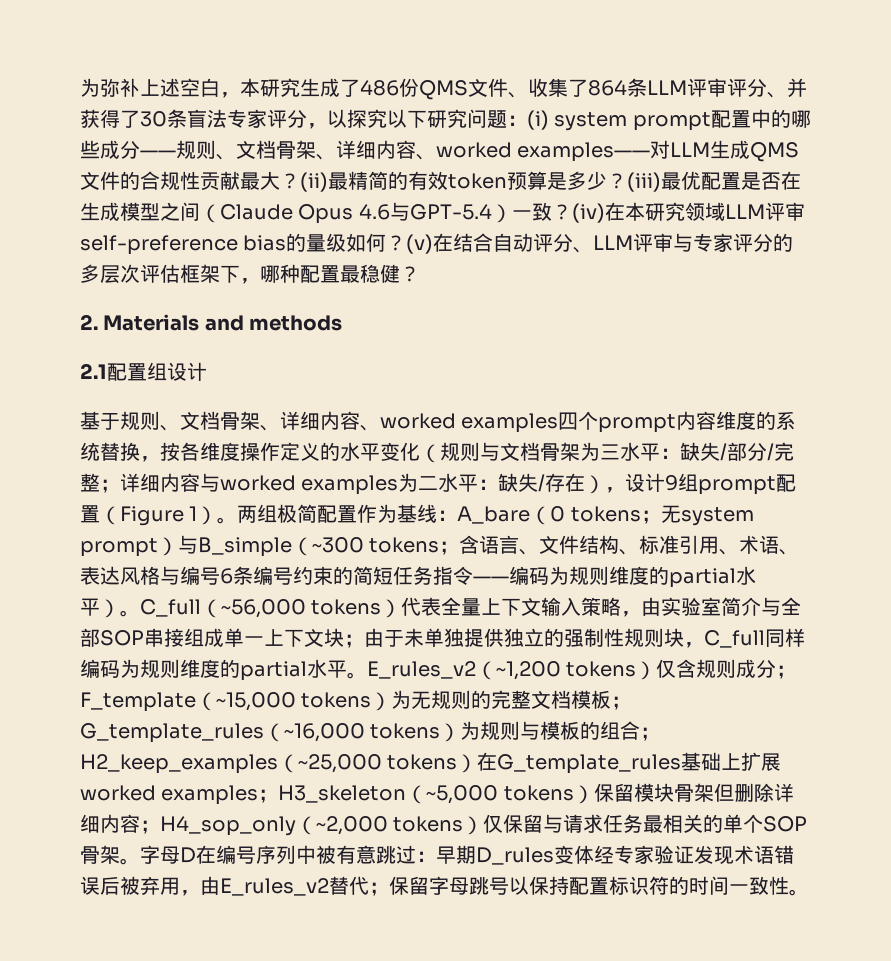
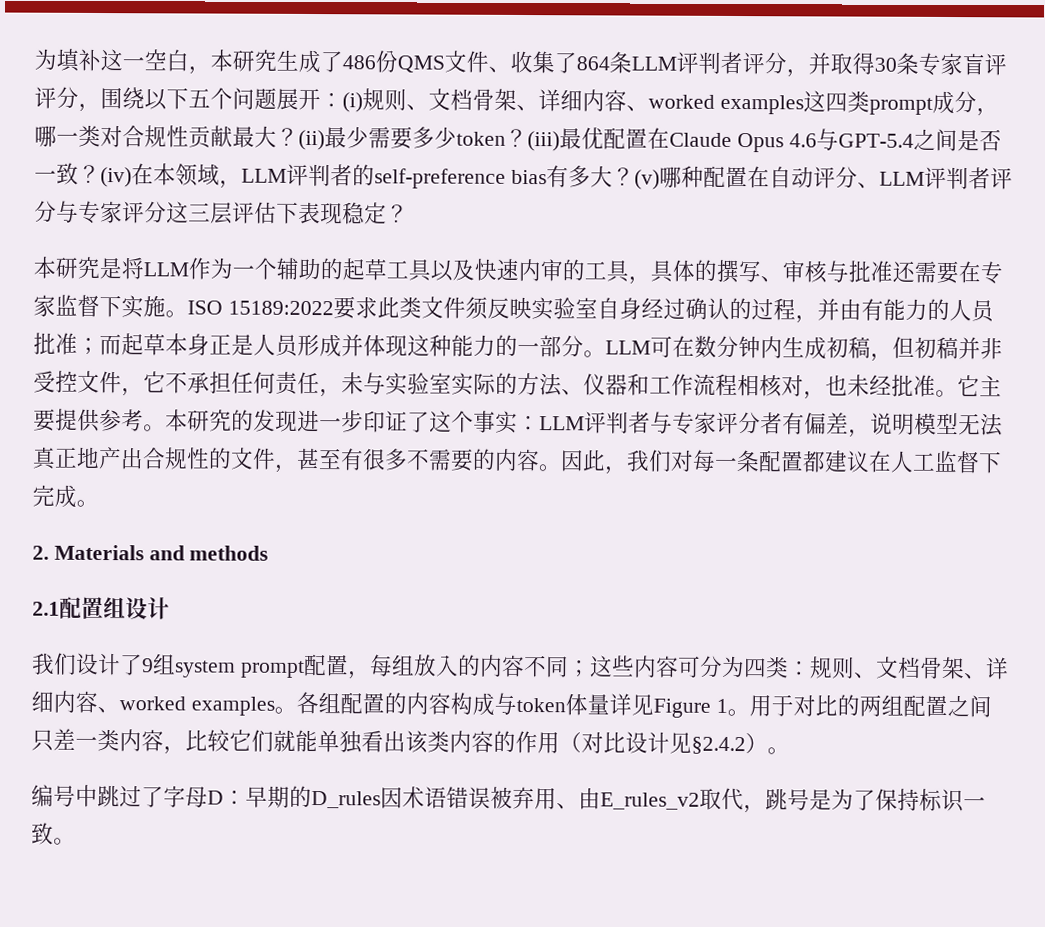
- 为弥补上述空白，本研究生成了486份QMS文件、收集了864条LLM评审评分、并获得了30条盲法专家评分，以探究以下研究问题：(i) system prompt配置中的哪些成分——规则、文档骨架、详细内容、worked examples——对LLM生成QMS文件的合规性贡献最大？(ii)最精简的有效token预算是多少？(iii)最优配置是否在生成模型之间（Claude Opus 4.6与GPT-5.4）一致？(iv)在本研究领域LLM评审self-preference bias的量级如何？(v)在结合自动评分、LLM评审与专家评分的多层次评估框架下，哪种配置最稳健？
+ 为填补这一空白，本研究生成了486份QMS文件、收集了864条LLM评判者评分，并取得30条专家盲评评分，围绕以下五个问题展开：(i)规则、文档骨架、详细内容、worked examples这四类prompt成分，哪一类对合规性贡献最大？(ii)最少需要多少token？(iii)最优配置在Claude Opus 4.6与GPT-5.4之间是否一致？(iv)在本领域，LLM评判者的self-preference bias有多大？(v)哪种配置在自动评分、LLM评判者评分与专家评分这三层评估下表现稳定？
+ 本研究是将LLM作为一个辅助的起草工具以及快速内审的工具，具体的撰写、审核与批准还需要在专家监督下实施。ISO 15189:2022要求此类文件须反映实验室自身经过确认的过程，并由有能力的人员批准；而起草本身正是人员形成并体现这种能力的一部分。LLM可在数分钟内生成初稿，但初稿并非受控文件，它不承担任何责任，未与实验室实际的方法、仪器和工作流程相核对，也未经批准。它主要提供参考。本研究的发现进一步印证了这个事实：LLM评判者与专家评分者有偏差，说明模型无法真正地产出合规性的文件，甚至有很多不需要的内容。因此，我们对每一条配置都建议在人工监督下完成。
  2. Materials and methods
  2.1配置组设计
- 基于规则、文档骨架、详细内容、worked examples四个prompt内容维度的系统替换，按各维度操作定义的水平变化（规则与文档骨架为三水平：缺失/部分/完整；详细内容与worked examples为二水平：缺失/存在），设计9组prompt配置（Figure 1）。两组极简配置作为基线：A_bare（0 tokens；无system prompt）与B_simple（~300 tokens；含语言、文件结构、标准引用、术语、表达风格与编号6条编号约束的简短任务指令——编码为规则维度的partial水平）。C_full（~56,000 tokens）代表全量上下文输入策略，由实验室简介与全部SOP串接组成单一上下文块；由于未单独提供独立的强制性规则块，C_full同样编码为规则维度的partial水平。E_rules_v2（~1,200 tokens）仅含规则成分；F_template（~15,000 tokens）为无规则的完整文档模板；G_template_rules（~16,000 tokens）为规则与模板的组合；H2_keep_examples（~25,000 tokens）在G_template_rules基础上扩展worked examples；H3_skeleton（~5,000 tokens）保留模块骨架但删除详细内容；H4_sop_only（~2,000 tokens）仅保留与请求任务最相关的单个SOP骨架。字母D在编号序列中被有意跳过：早期D_rules变体经专家验证发现术语错误后被弃用，由E_rules_v2替代；保留字母跳号以保持配置标识符的时间一致性。
+ 我们设计了9组system prompt配置，每组放入的内容不同；这些内容可分为四类：规则、文档骨架、详细内容、worked examples。各组配置的内容构成与token体量详见Figure 1。用于对比的两组配置之间只差一类内容，比较它们就能单独看出该类内容的作用（对比设计见§2.4.2）。
+ 编号中跳过了字母D：早期的D_rules因术语错误被弃用、由E_rules_v2取代，跳号是为了保持标识一致。

